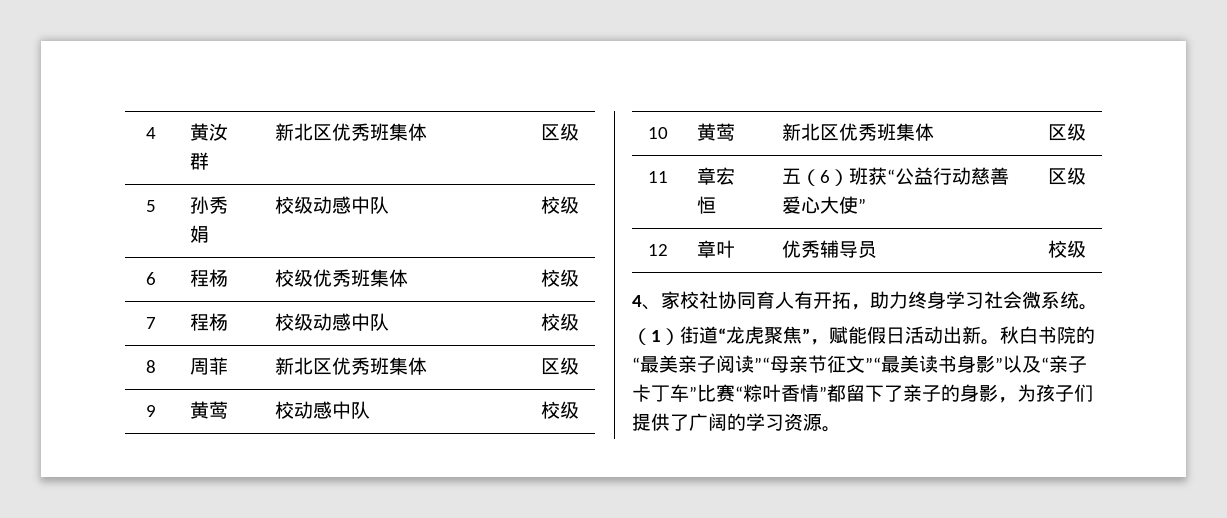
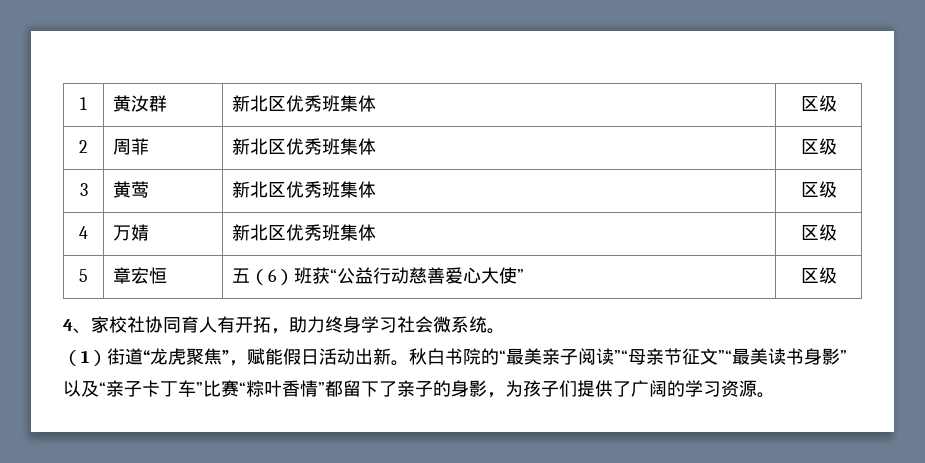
- 4 | 黄汝群 | 新北区优秀班集体 | 区级
+ 1 | 黄汝群 | 新北区优秀班集体 | 区级
- 5 | 孙秀娟 | 校级动感中队 | 校级
- 6 | 程杨 | 校级优秀班集体 | 校级
- 7 | 程杨 | 校级动感中队 | 校级
- 8 | 周菲 | 新北区优秀班集体 | 区级
+ 2 | 周菲 | 新北区优秀班集体 | 区级
- 9 | 黄莺 | 校动感中队 | 校级
- 10 | 黄莺 | 新北区优秀班集体 | 区级
+ 3 | 黄莺 | 新北区优秀班集体 | 区级
- 11 | 章宏恒 | 五（6）班获“公益行动慈善爱心大使” | 区级
+ 4 | 万婧 | 新北区优秀班集体 | 区级
+ 5 | 章宏恒 | 五（6）班获“公益行动慈善爱心大使” | 区级
- 12 | 章叶 | 优秀辅导员 | 校级

